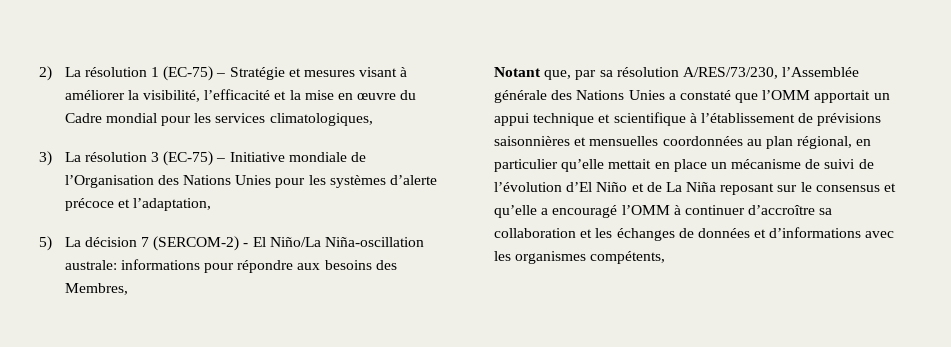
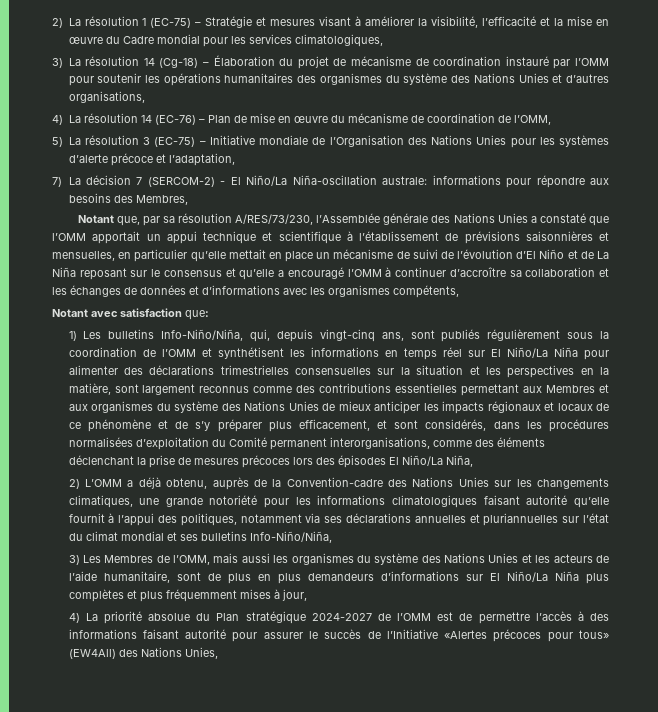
- 3) La résolution 3 (EC-75) – Initiative mondiale de l’Organisation des Nations Unies pour les systèmes d’alerte précoce et l’adaptation,
+ 3) La résolution 14 (Cg-18) – Élaboration du projet de mécanisme de coordination instauré par l’OMM pour soutenir les opérations humanitaires des organismes du système des Nations Unies et d’autres organisations,
+ 4) La résolution 14 (EC-76) – Plan de mise en œuvre du mécanisme de coordination de l’OMM,
+ 5) La résolution 3 (EC-75) – Initiative mondiale de l’Organisation des Nations Unies pour les systèmes d’alerte précoce et l’adaptation,
- 5) La décision 7 (SERCOM-2) - El Niño/La Niña-oscillation australe: informations pour répondre aux besoins des Membres,
+ 7) La décision 7 (SERCOM-2) - El Niño/La Niña-oscillation australe: informations pour répondre aux besoins des Membres,
- Notant que, par sa résolution A/RES/73/230, l’Assemblée générale des Nations Unies a constaté que l’OMM apportait un appui technique et scientifique à l’établissement de prévisions saisonnières et mensuelles coordonnées au plan régional, en particulier qu’elle mettait en place un mécanisme de suivi de l’évolution d’El Niño et de La Niña reposant sur le consensus et qu’elle a encouragé l’OMM à continuer d’accroître sa collaboration et les échanges de données et d’informations avec les organismes compétents,
+ Notant que, par sa résolution A/RES/73/230, l’Assemblée générale des Nations Unies a constaté que l’OMM apportait un appui technique et scientifique à l’établissement de prévisions saisonnières et mensuelles, en particulier qu’elle mettait en place un mécanisme de suivi de l’évolution d’El Niño et de La Niña reposant sur le consensus et qu’elle a encouragé l’OMM à continuer d’accroître sa collaboration et les échanges de données et d’informations avec les organismes compétents,
+ Notant avec satisfaction que:
+ 1) Les bulletins Info-Niño/Niña, qui, depuis vingt-cinq ans, sont publiés régulièrement sous la coordination de l’OMM et synthétisent les informations en temps réel sur El Niño/La Niña pour alimenter des déclarations trimestrielles consensuelles sur la situation et les perspectives en la matière, sont largement reconnus comme des contributions essentielles permettant aux Membres et aux organismes du système des Nations Unies de mieux anticiper les impacts régionaux et locaux de ce phénomène et de s’y préparer plus efficacement, et sont considérés, dans les procédures normalisées d’exploitation du Comité permanent interorganisations, comme des éléments déclenchant la prise de mesures précoces lors des épisodes El Niño/La Niña,
+ 2) L’OMM a déjà obtenu, auprès de la Convention-cadre des Nations Unies sur les changements climatiques, une grande notoriété pour les informations climatologiques faisant autorité qu’elle fournit à l’appui des politiques, notamment via ses déclarations annuelles et pluriannuelles sur l’état du climat mondial et ses bulletins Info-Niño/Niña,
+ 3) Les Membres de l’OMM, mais aussi les organismes du système des Nations Unies et les acteurs de l’aide humanitaire, sont de plus en plus demandeurs d’informations sur El Niño/La Niña plus complètes et plus fréquemment mises à jour,
+ 4) La priorité absolue du Plan stratégique 2024-2027 de l’OMM est de permettre l’accès à des informations faisant autorité pour assurer le succès de l’Initiative «Alertes précoces pour tous» (EW4All) des Nations Unies,

